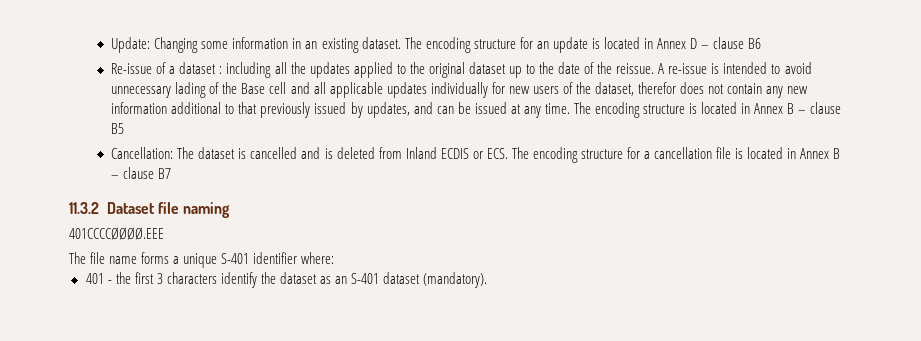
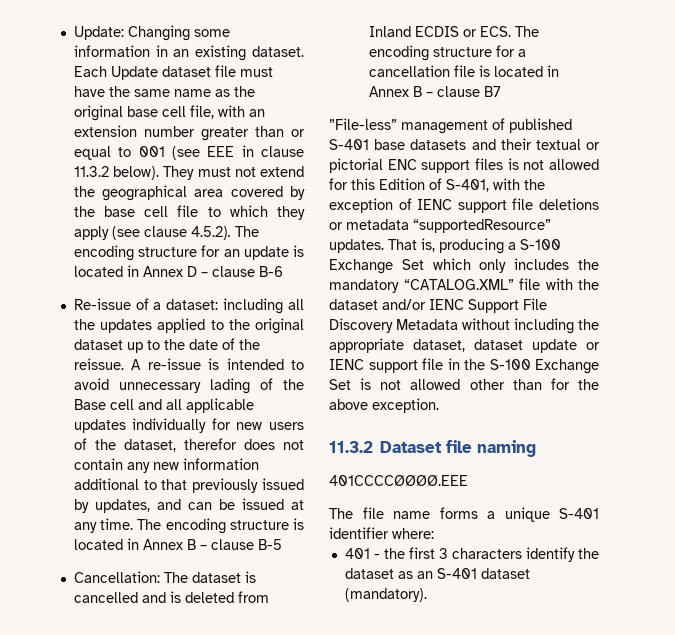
- The encoding structure for an update is located in Annex D – clause B6
+ Each Update dataset file must have the same name as the original base cell file, with an extension number greater than or equal to 001 (see EEE in clause 11.3.2 below). They must not extend the geographical area covered by the base cell file to which they apply (see clause 4.5.2). The encoding structure for an update is located in Annex D – clause B-6
- Re-issue of a dataset : including all the updates applied to the original dataset up to the date of the reissue.
+ Re-issue of a dataset: including all the updates applied to the original dataset up to the date of the reissue.
- The encoding structure is located in Annex B – clause B5
+ The encoding structure is located in Annex B – clause B-5
+ ”File-less” management of published S-401 base datasets and their textual or pictorial ENC support files is not allowed for this Edition of S-401, with the exception of IENC support file deletions or metadata “supportedResource” updates. That is, producing a S-100 Exchange Set which only includes the mandatory “CATALOG.XML” file with the dataset and/or IENC Support File Discovery Metadata without including the appropriate dataset, dataset update or IENC support file in the S-100 Exchange Set is not allowed other than for the above exception.

